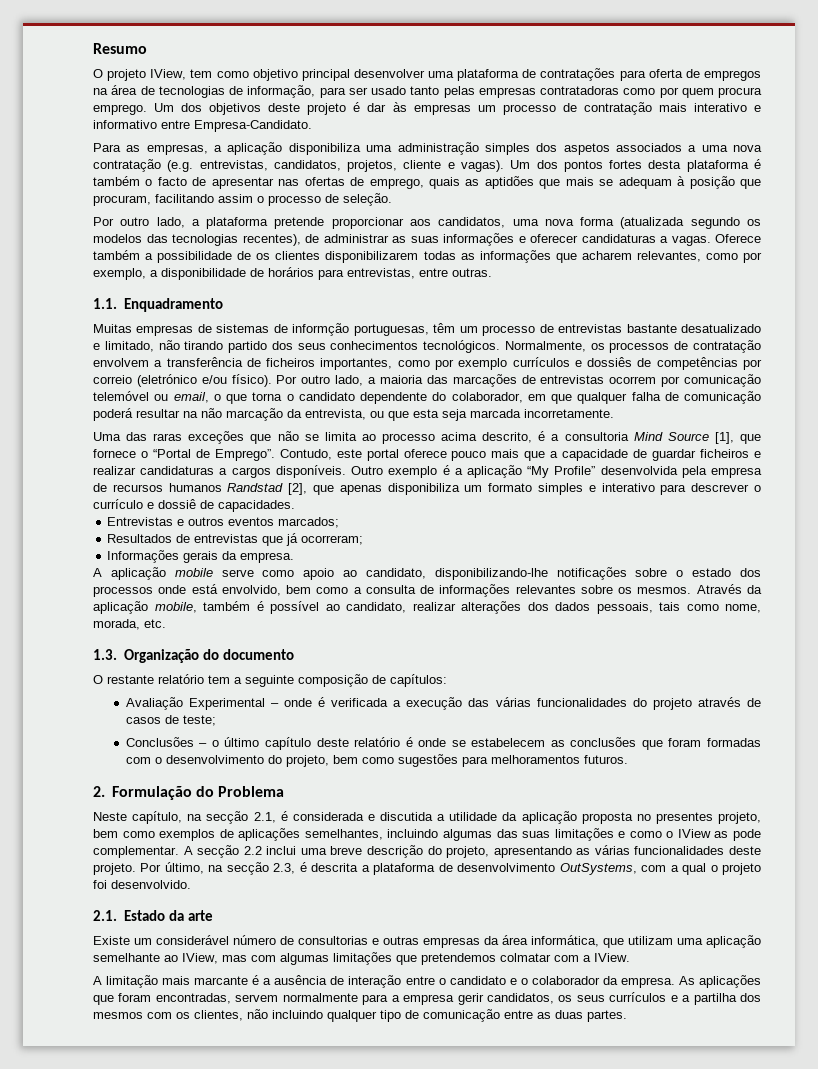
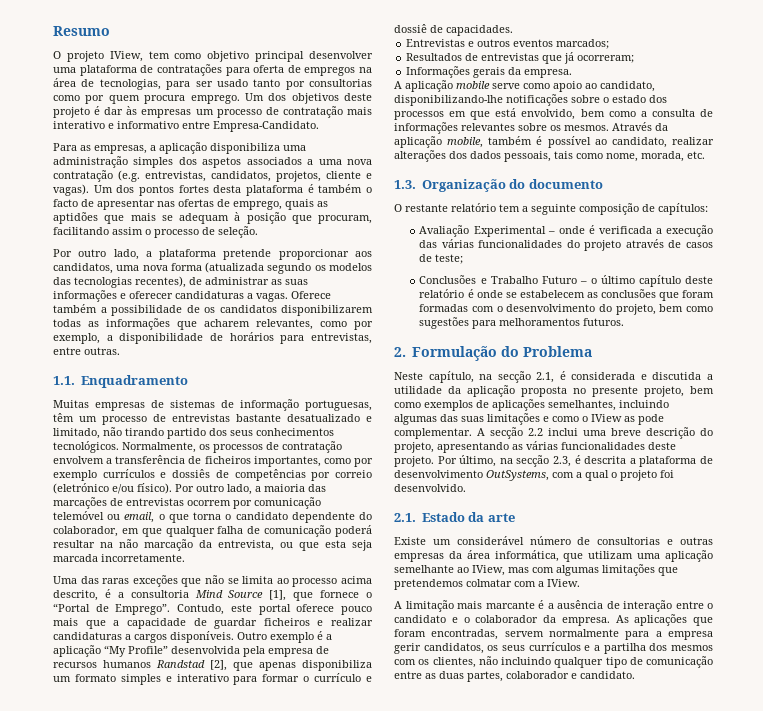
- O projeto IView, tem como objetivo principal desenvolver uma plataforma de contratações para oferta de empregos na área de tecnologias de informação, para ser usado tanto pelas empresas contratadoras como por quem procura emprego.
+ O projeto IView, tem como objetivo principal desenvolver uma plataforma de contratações para oferta de empregos na área de tecnologias, para ser usado tanto por consultorias como por quem procura emprego.
- Oferece também a possibilidade de os clientes disponibilizarem todas as informações que acharem relevantes, como por exemplo, a disponibilidade de horários para entrevistas, entre outras.
+ Oferece também a possibilidade de os candidatos disponibilizarem todas as informações que acharem relevantes, como por exemplo, a disponibilidade de horários para entrevistas, entre outras.
- Muitas empresas de sistemas de informção portuguesas, têm um processo de entrevistas bastante desatualizado e limitado, não tirando partido dos seus conhecimentos tecnológicos.
+ Muitas empresas de sistemas de informação portuguesas, têm um processo de entrevistas bastante desatualizado e limitado, não tirando partido dos seus conhecimentos tecnológicos.
- Outro exemplo é a aplicação “My Profile” desenvolvida pela empresa de recursos humanos Randstad [2], que apenas disponibiliza um formato simples e interativo para descrever o currículo e dossiê de capacidades.
+ Outro exemplo é a aplicação “My Profile” desenvolvida pela empresa de recursos humanos Randstad [2], que apenas disponibiliza um formato simples e interativo para formar o currículo e dossiê de capacidades.
- A aplicação mobile serve como apoio ao candidato, disponibilizando-lhe notificações sobre o estado dos processos onde está envolvido, bem como a consulta de informações relevantes sobre os mesmos.
+ A aplicação mobile serve como apoio ao candidato, disponibilizando-lhe notificações sobre o estado dos processos em que está envolvido, bem como a consulta de informações relevantes sobre os mesmos.
- Conclusões – o último capítulo deste relatório é onde se estabelecem as conclusões que foram formadas com o desenvolvimento do projeto, bem como sugestões para melhoramentos futuros.
+ Conclusões e Trabalho Futuro – o último capítulo deste relatório é onde se estabelecem as conclusões que foram formadas com o desenvolvimento do projeto, bem como sugestões para melhoramentos futuros.
- Neste capítulo, na secção 2.1, é considerada e discutida a utilidade da aplicação proposta no presentes projeto, bem como exemplos de aplicações semelhantes, incluindo algumas das suas limitações e como o IView as pode complementar.
+ Neste capítulo, na secção 2.1, é considerada e discutida a utilidade da aplicação proposta no presente projeto, bem como exemplos de aplicações semelhantes, incluindo algumas das suas limitações e como o IView as pode complementar.
- As aplicações que foram encontradas, servem normalmente para a empresa gerir candidatos, os seus currículos e a partilha dos mesmos com os clientes, não incluindo qualquer tipo de comunicação entre as duas partes.
+ As aplicações que foram encontradas, servem normalmente para a empresa gerir candidatos, os seus currículos e a partilha dos mesmos com os clientes, não incluindo qualquer tipo de comunicação entre as duas partes, colaborador e candidato.

